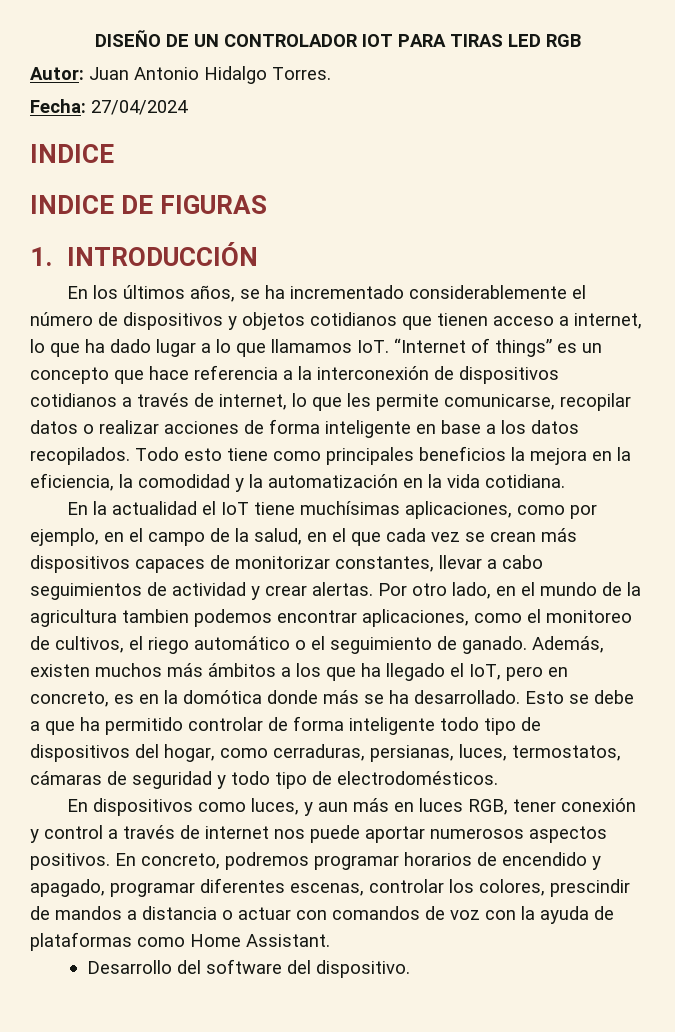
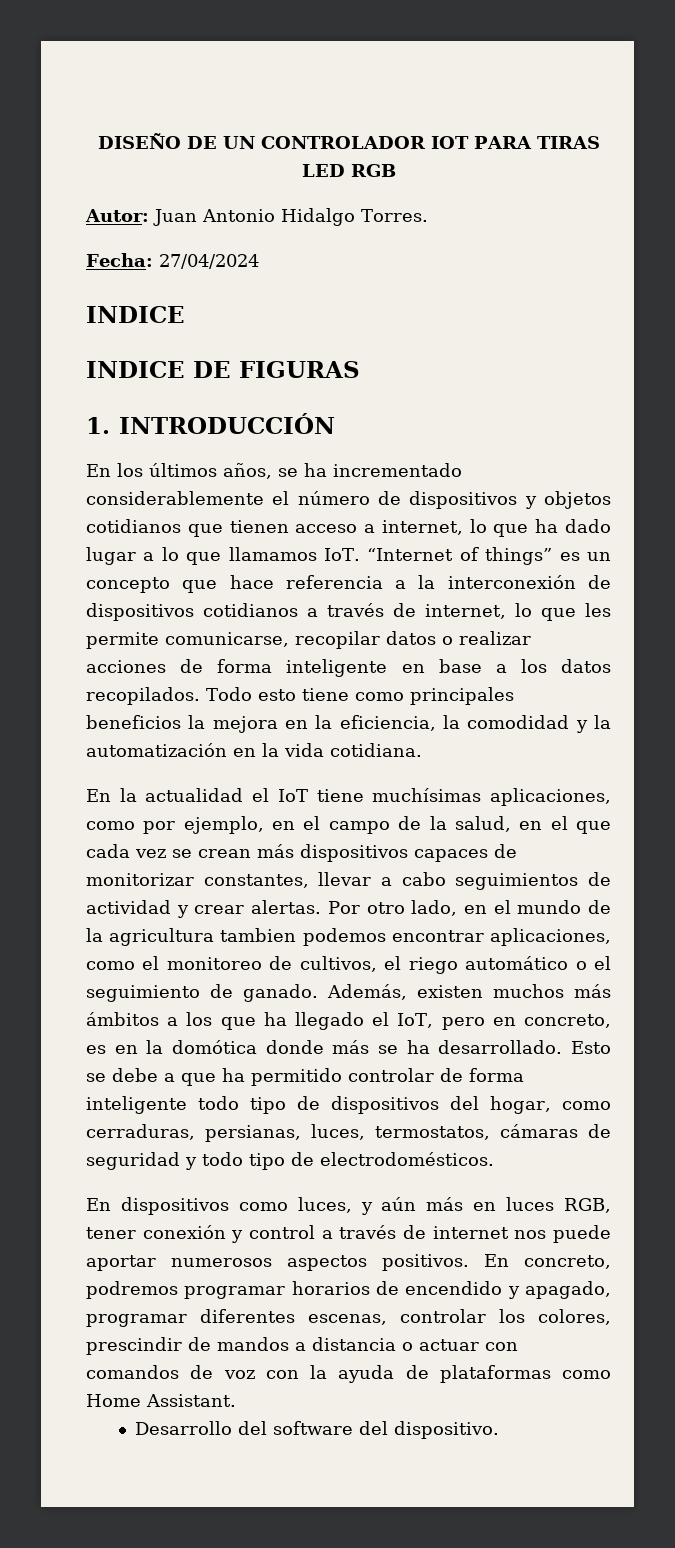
- En dispositivos como luces, y aun más en luces RGB, tener conexión y control a través de internet nos puede aportar numerosos aspectos positivos.
+ En dispositivos como luces, y aún más en luces RGB, tener conexión y control a través de internet nos puede aportar numerosos aspectos positivos.

